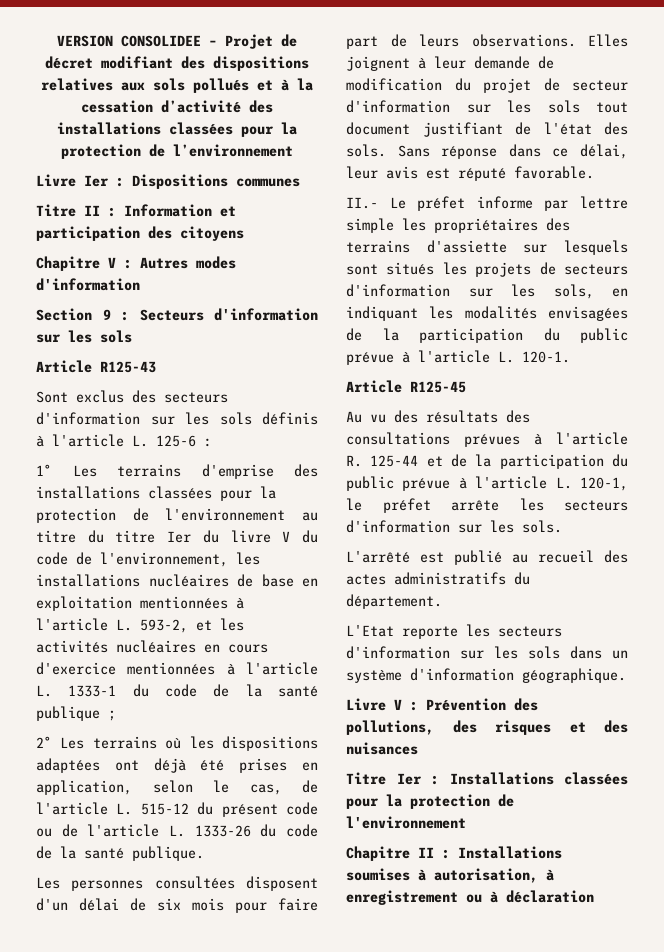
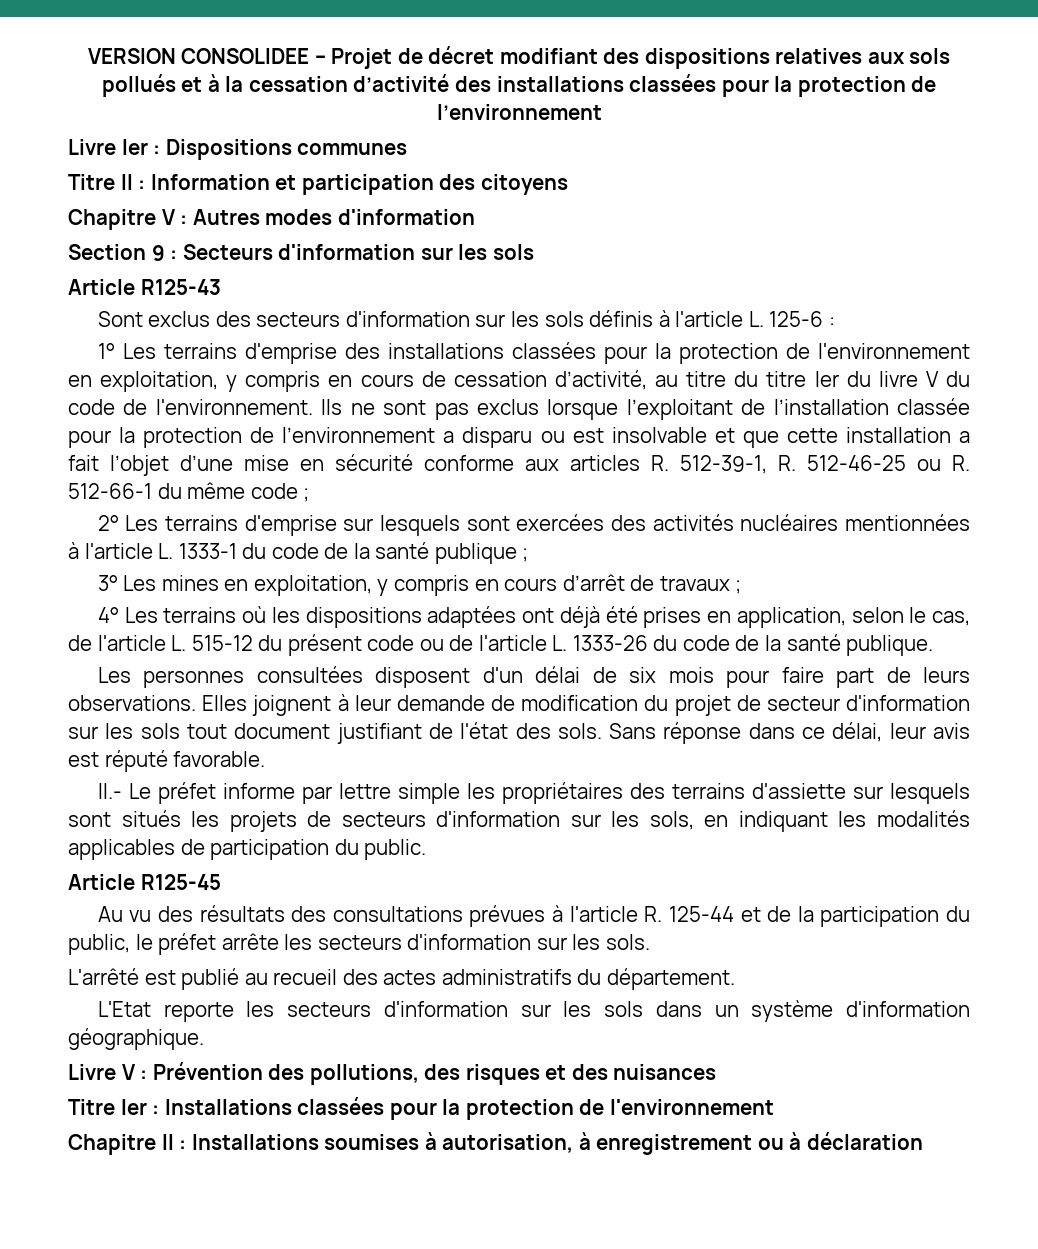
- 1° Les terrains d'emprise des installations classées pour la protection de l'environnement au titre du titre Ier du livre V du code de l'environnement, les installations nucléaires de base en exploitation mentionnées à l'article L. 593-2, et les activités nucléaires en cours d'exercice mentionnées à l'article L. 1333-1 du code de la santé publique ;
+ 1° Les terrains d'emprise des installations classées pour la protection de l'environnement en exploitation, y compris en cours de cessation d’activité, au titre du titre Ier du livre V du code de l'environnement. Ils ne sont pas exclus lorsque l’exploitant de l’installation classée pour la protection de l’environnement a disparu ou est insolvable et que cette installation a fait l’objet d’une mise en sécurité conforme aux articles R. 512-39-1, R. 512-46-25 ou R. 512-66-1 du même code ;
+ 2° Les terrains d'emprise sur lesquels sont exercées des activités nucléaires mentionnées à l'article L. 1333-1 du code de la santé publique ;
- 2° Les terrains où les dispositions adaptées ont déjà été prises en application, selon le cas, de l'article L. 515-12 du présent code ou de l'article L. 1333-26 du code de la santé publique.
+ 3° Les mines en exploitation, y compris en cours d’arrêt de travaux ;
+ 4° Les terrains où les dispositions adaptées ont déjà été prises en application, selon le cas, de l'article L. 515-12 du présent code ou de l'article L. 1333-26 du code de la santé publique.
- II.- Le préfet informe par lettre simple les propriétaires des terrains d'assiette sur lesquels sont situés les projets de secteurs d'information sur les sols, en indiquant les modalités envisagées de la participation du public prévue à l'article L. 120-1.
+ II.- Le préfet informe par lettre simple les propriétaires des terrains d'assiette sur lesquels sont situés les projets de secteurs d'information sur les sols, en indiquant les modalités applicables de participation du public.
- Au vu des résultats des consultations prévues à l'article R. 125-44 et de la participation du public prévue à l'article L. 120-1, le préfet arrête les secteurs d'information sur les sols.
+ Au vu des résultats des consultations prévues à l'article R. 125-44 et de la participation du public, le préfet arrête les secteurs d'information sur les sols.

